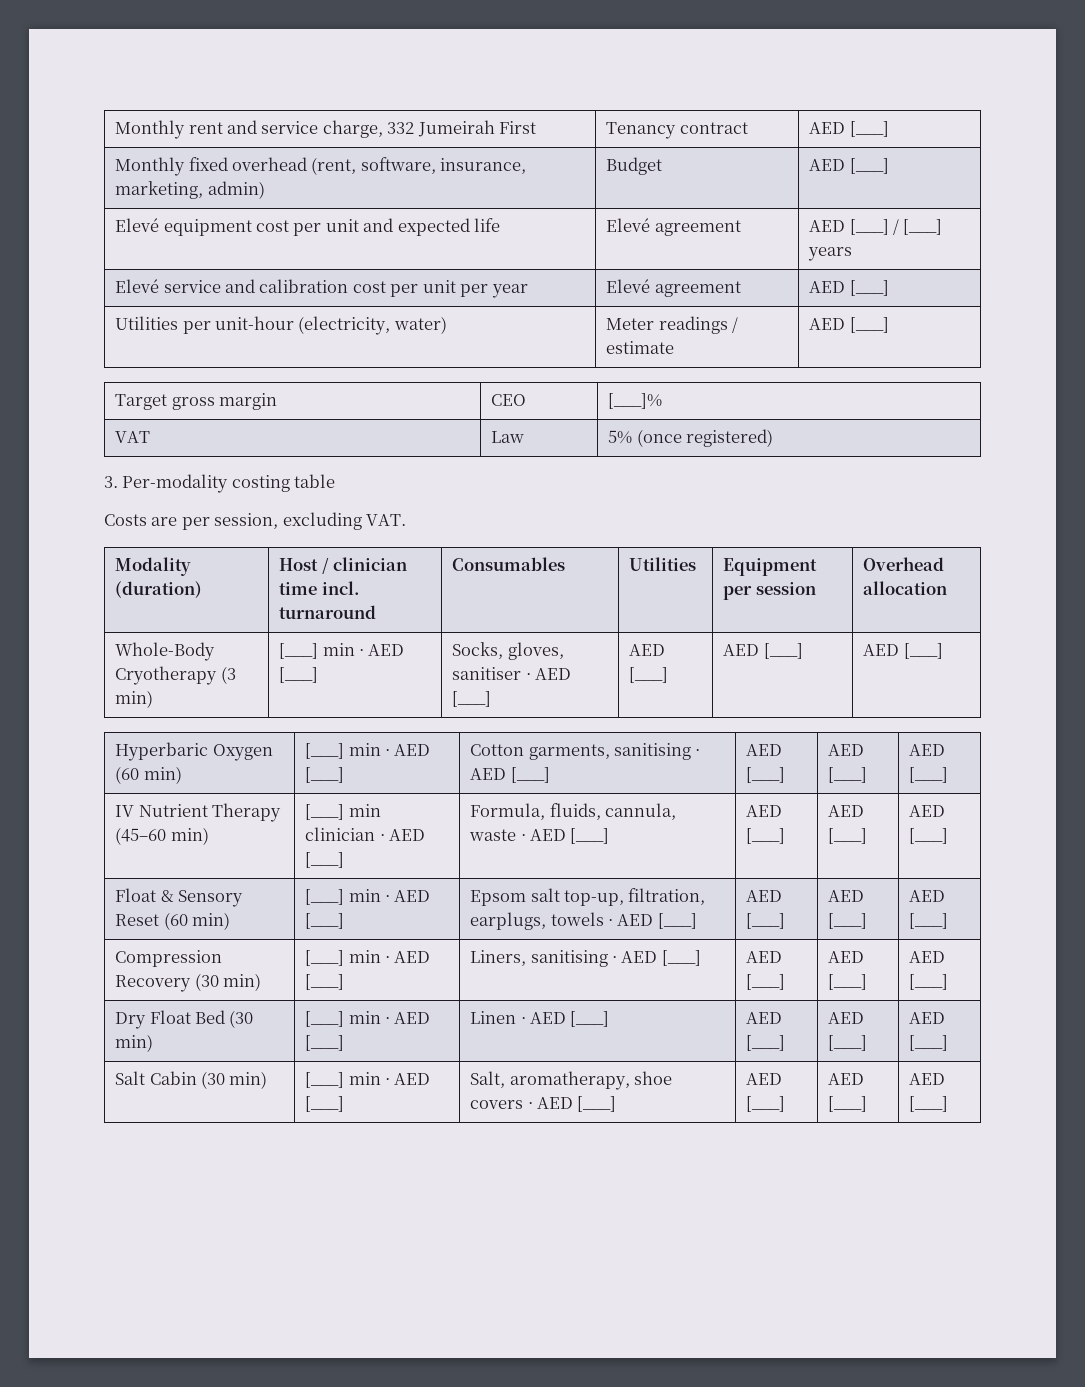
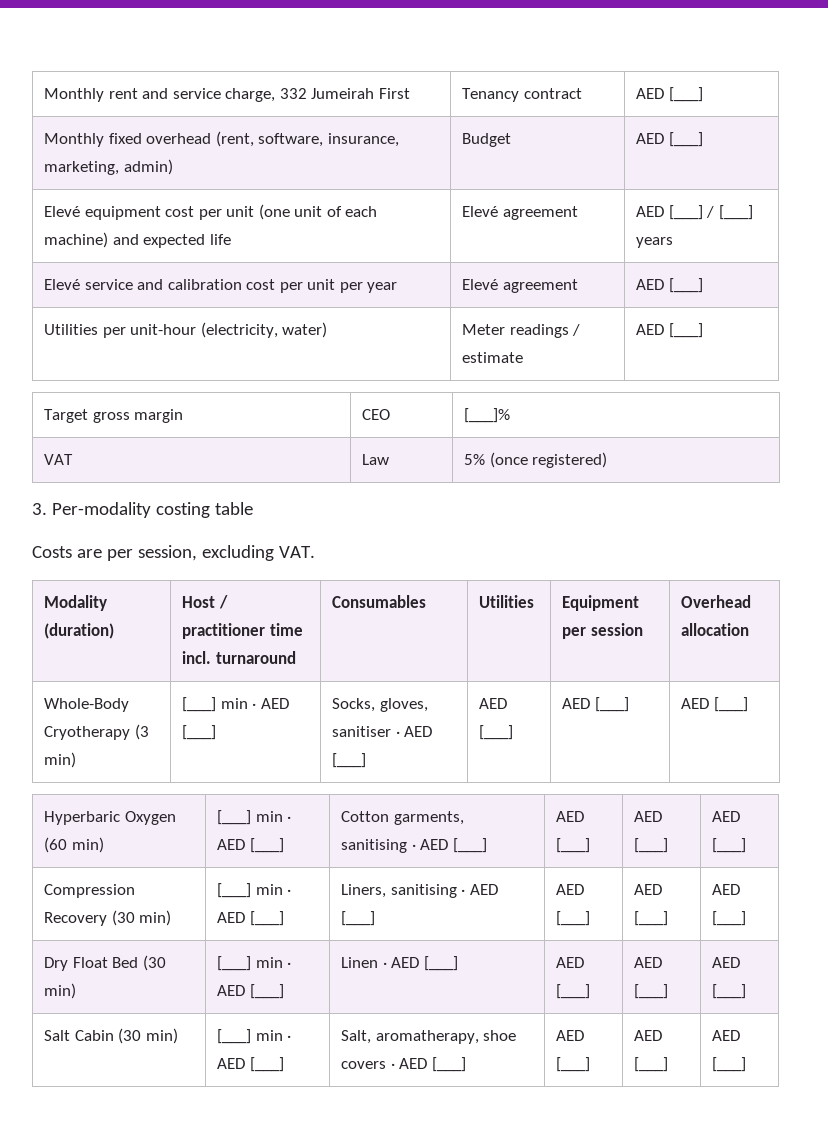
- Elevé equipment cost per unit and expected life | Elevé agreement | AED [___] / [___] years
+ Elevé equipment cost per unit (one unit of each machine) and expected life | Elevé agreement | AED [___] / [___] years
- Modality (duration) | Host / clinician time incl. turnaround | Consumables | Utilities | Equipment per session | Overhead allocation
+ Modality (duration) | Host / practitioner time incl. turnaround | Consumables | Utilities | Equipment per session | Overhead allocation
- IV Nutrient Therapy (45–60 min) | [___] min clinician · AED [___] | Formula, fluids, cannula, waste · AED [___] | AED [___] | AED [___] | AED [___]
- Float & Sensory Reset (60 min) | [___] min · AED [___] | Epsom salt top-up, filtration, earplugs, towels · AED [___] | AED [___] | AED [___] | AED [___]

